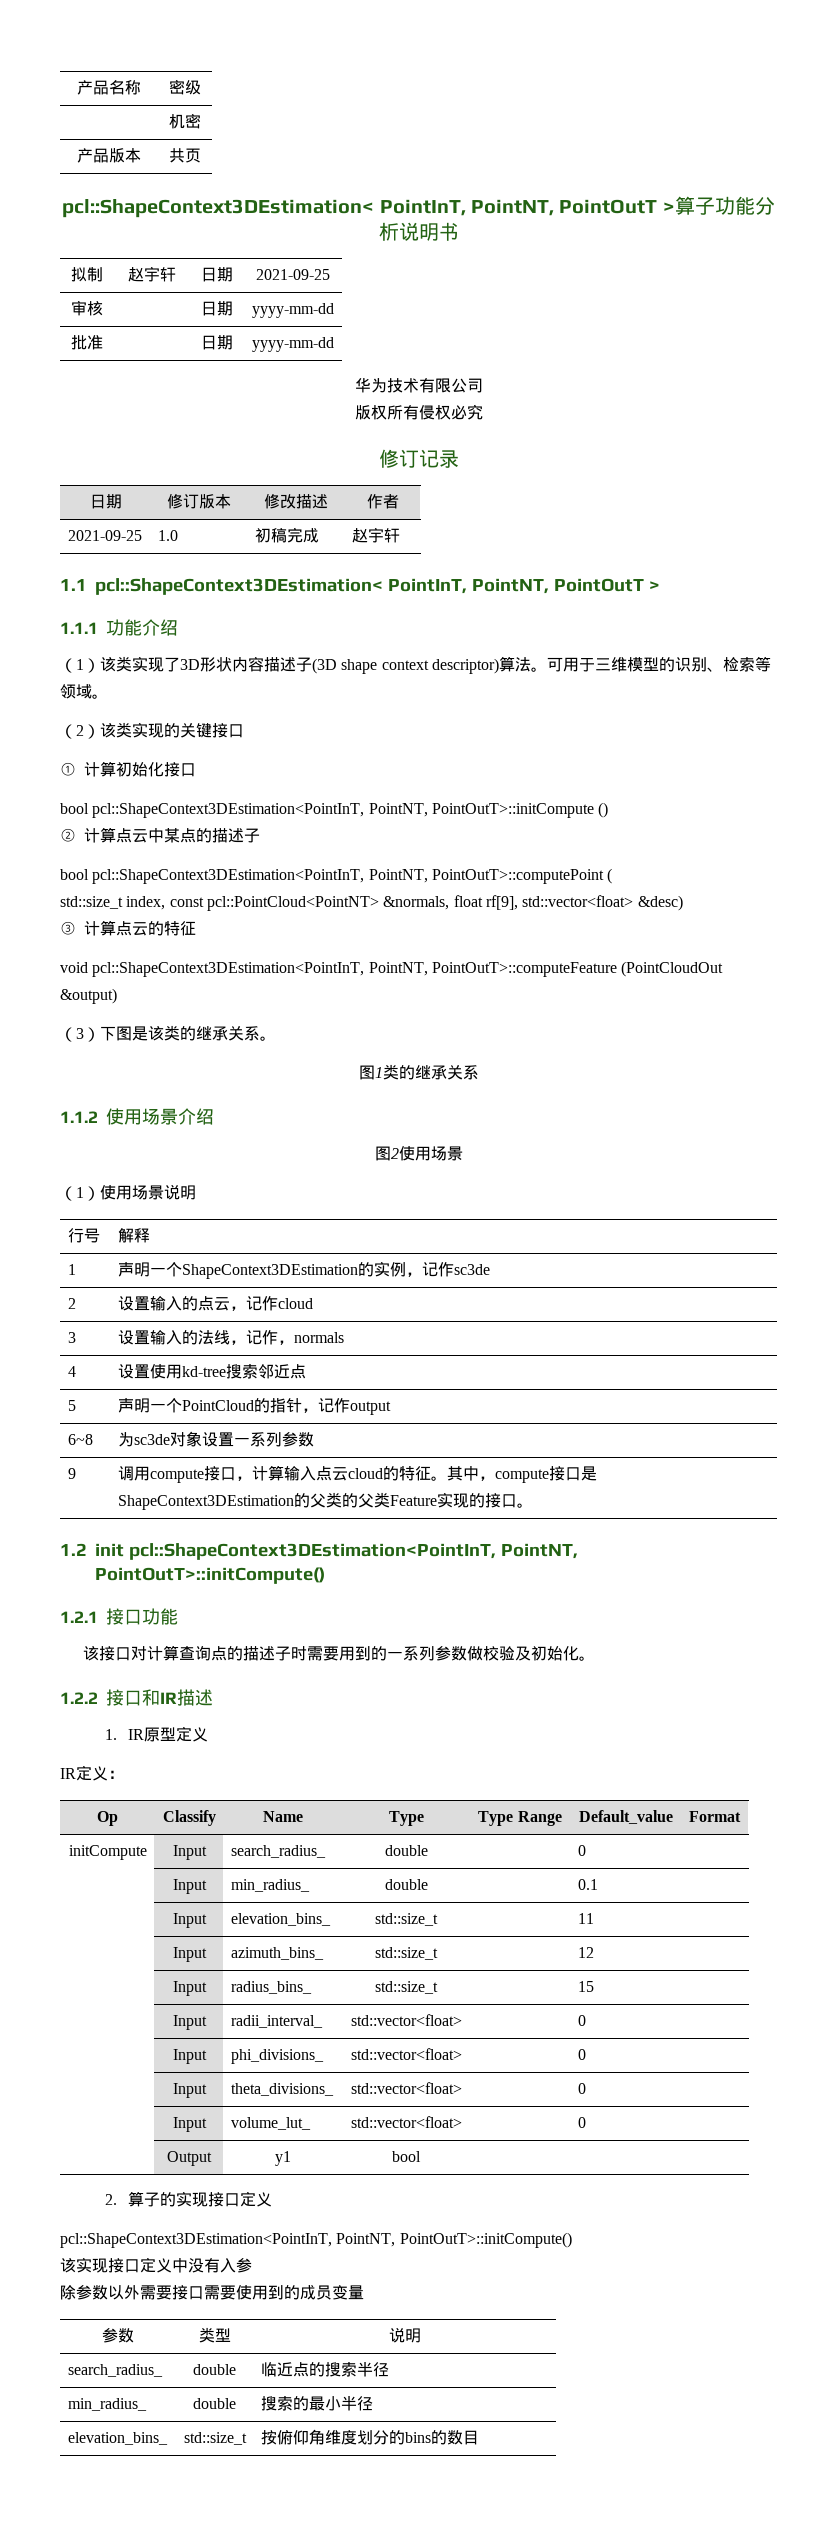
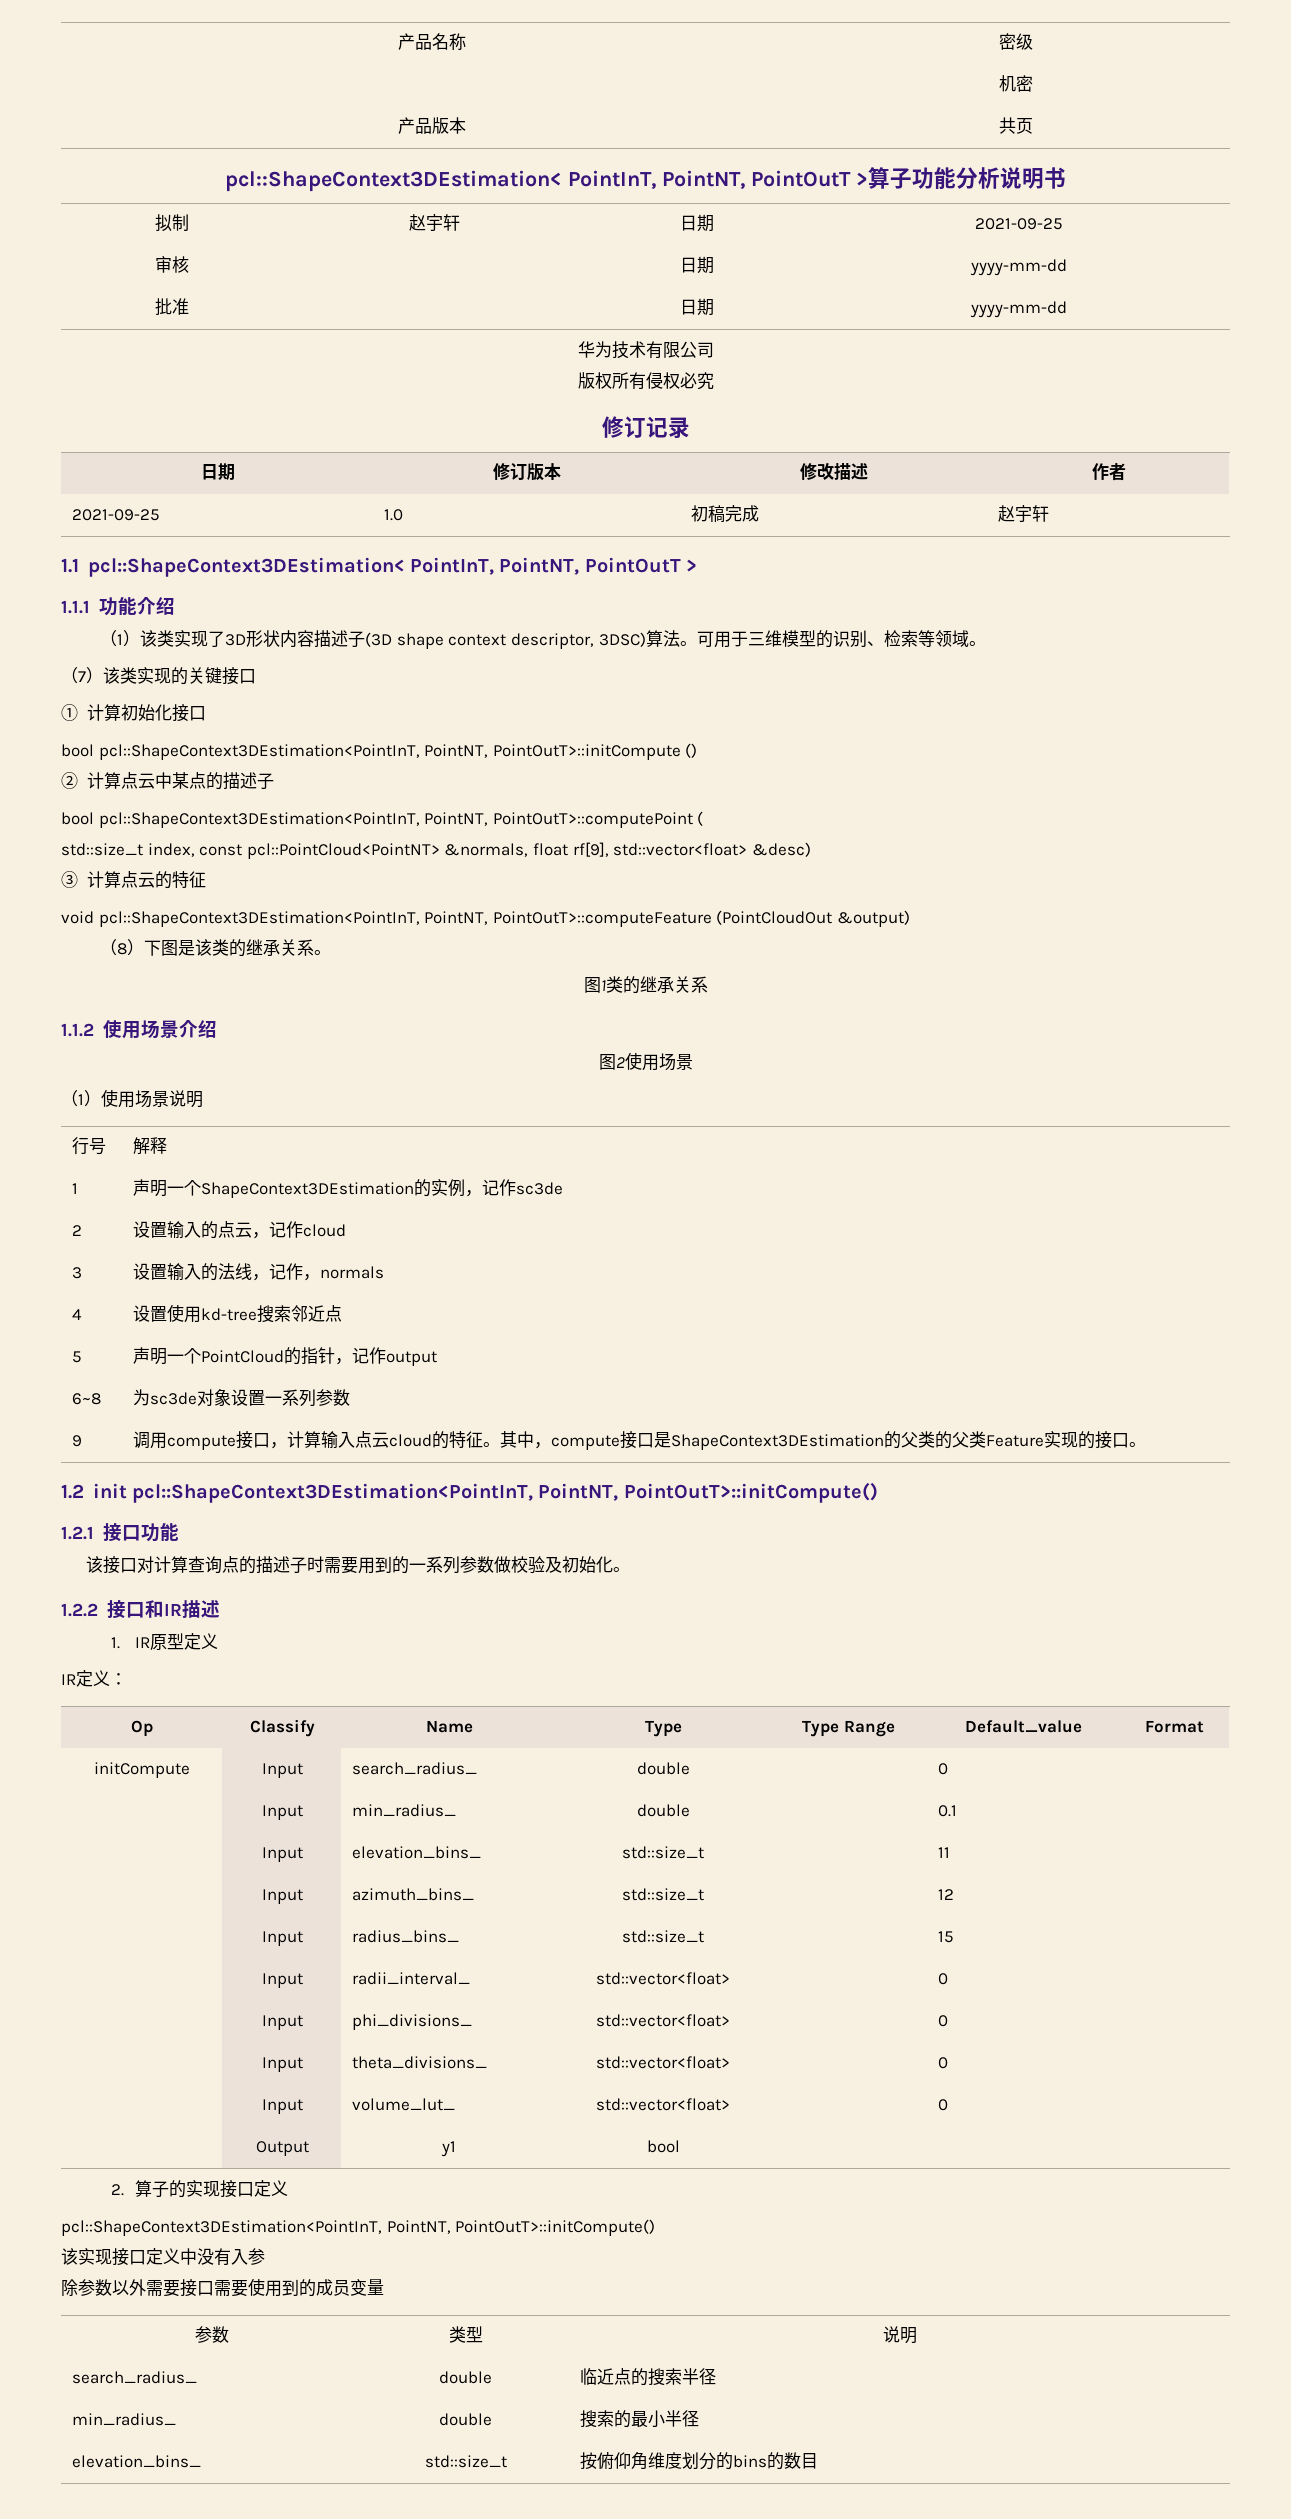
- （1）该类实现了3D形状内容描述子(3D shape context descriptor)算法。
+ （1）该类实现了3D形状内容描述子(3D shape context descriptor, 3DSC)算法。
- （2）该类实现的关键接口
+ （7）该类实现的关键接口
- （3）下图是该类的继承关系。
+ （8）下图是该类的继承关系。

